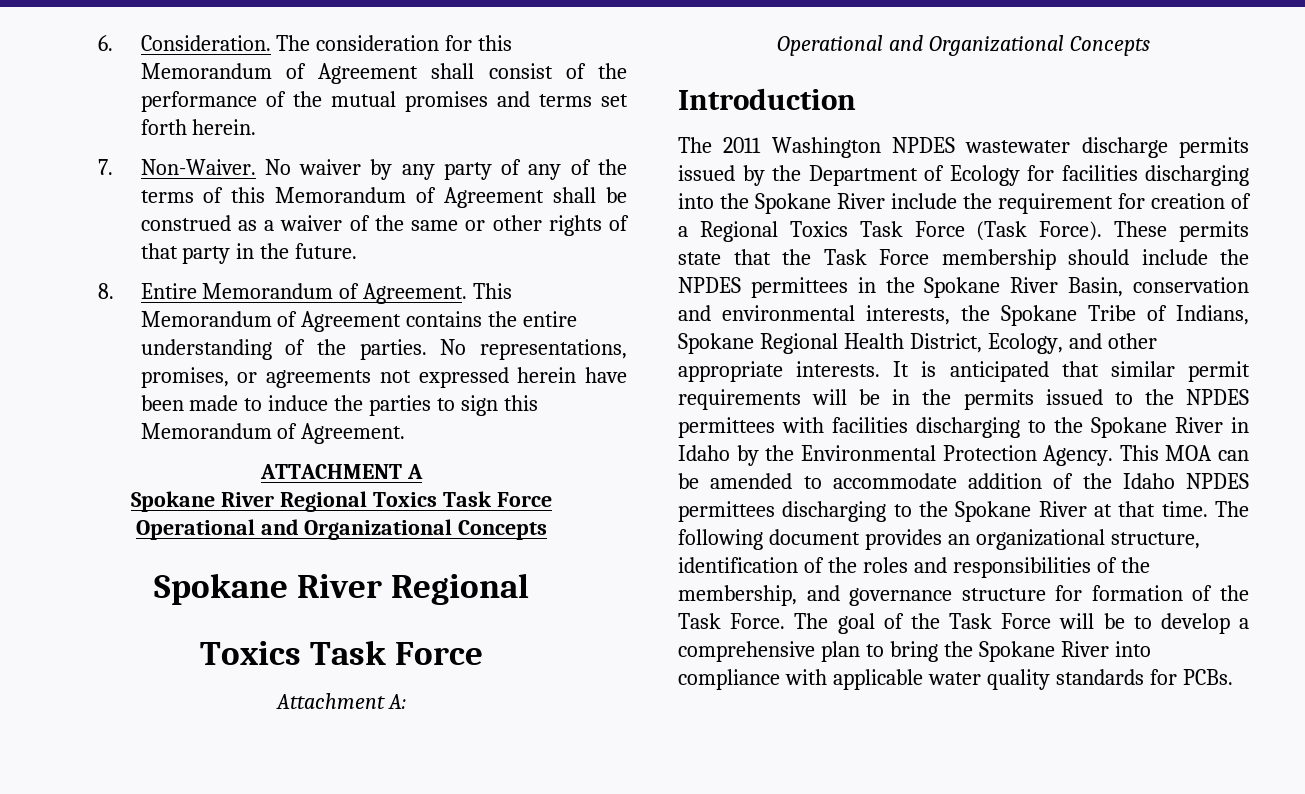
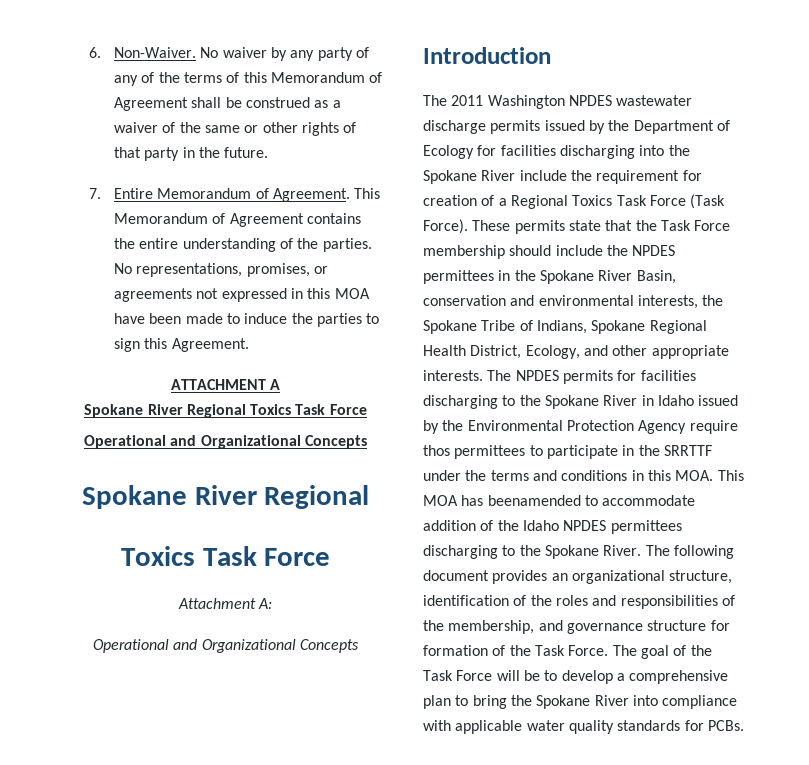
- 6. Consideration. The consideration for this Memorandum of Agreement shall consist of the performance of the mutual promises and terms set forth herein.
- 7. Non-Waiver.
+ 6. Non-Waiver.
- 8. Entire Memorandum of Agreement.
+ 7. Entire Memorandum of Agreement.
- No representations, promises, or agreements not expressed herein have been made to induce the parties to sign this Memorandum of Agreement.
+ No representations, promises, or agreements not expressed in this MOA have been made to induce the parties to sign this Agreement.
- It is anticipated that similar permit requirements will be in the permits issued to the NPDES permittees with facilities discharging to the Spokane River in Idaho by the Environmental Protection Agency. This MOA can be amended to accommodate addition of the Idaho NPDES permittees discharging to the Spokane River at that time.
+ The NPDES permits for facilities discharging to the Spokane River in Idaho issued by the Environmental Protection Agency require thos permittees to participate in the SRRTTF under the terms and conditions in this MOA. This MOA has beenamended to accommodate addition of the Idaho NPDES permittees discharging to the Spokane River.

